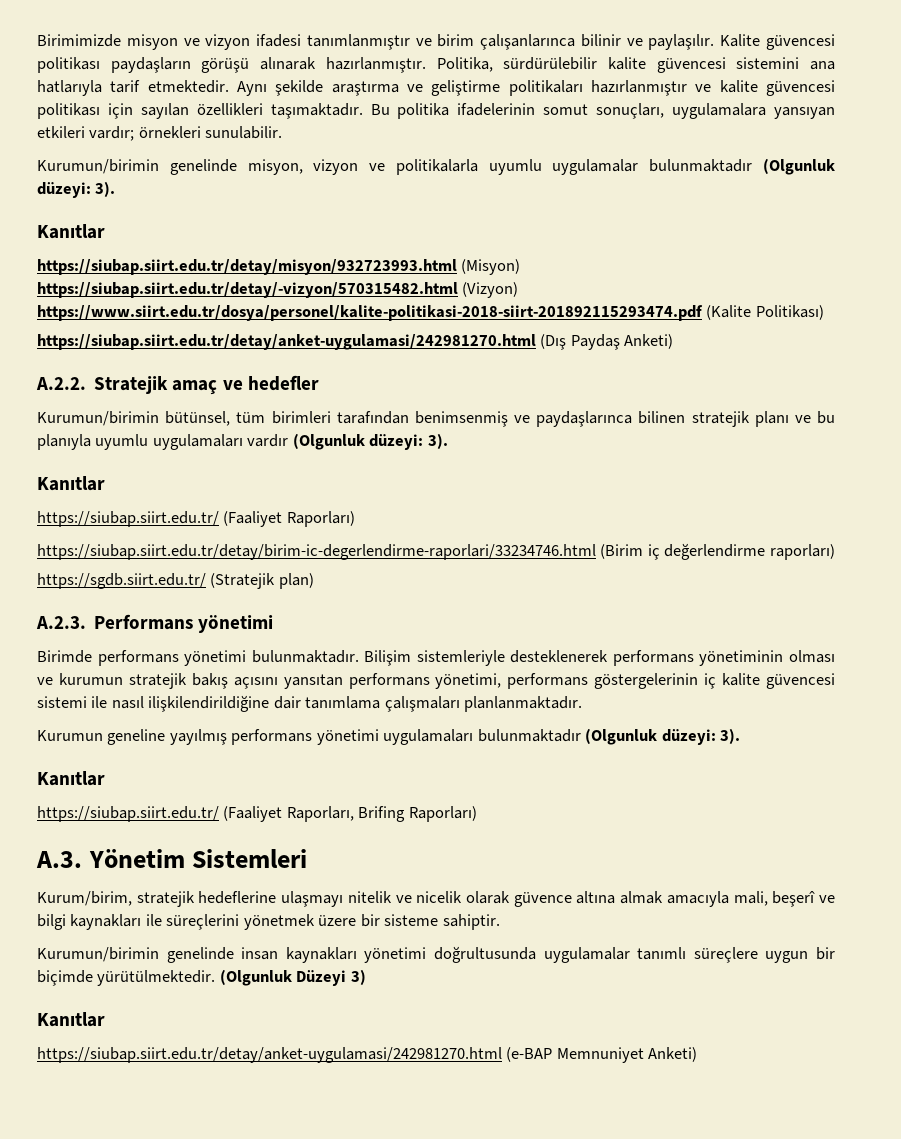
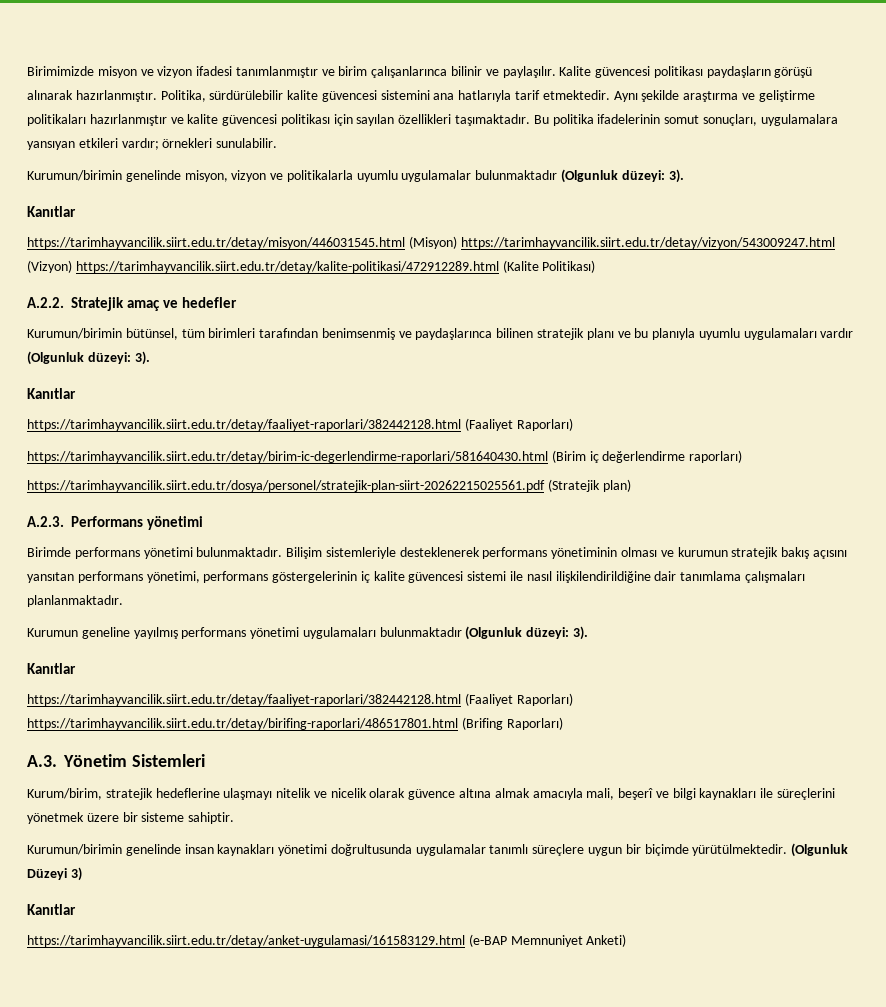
- https://siubap.siirt.edu.tr/detay/misyon/932723993.html (Misyon) https://siubap.siirt.edu.tr/detay/-vizyon/570315482.html (Vizyon) https://www.siirt.edu.tr/dosya/personel/kalite-politikasi-2018-siirt-201892115293474.pdf (Kalite Politikası)
- https://siubap.siirt.edu.tr/detay/anket-uygulamasi/242981270.html (Dış Paydaş Anketi)
+ https://tarimhayvancilik.siirt.edu.tr/detay/misyon/446031545.html (Misyon) https://tarimhayvancilik.siirt.edu.tr/detay/vizyon/543009247.html (Vizyon) https://tarimhayvancilik.siirt.edu.tr/detay/kalite-politikasi/472912289.html (Kalite Politikası)
  Kurumun/birimin bütünsel, tüm birimleri tarafından benimsenmiş ve paydaşlarınca bilinen stratejik planı ve bu planıyla uyumlu uygulamaları vardır (Olgunluk düzeyi: 3).
  Kanıtlar
- https://siubap.siirt.edu.tr/ (Faaliyet Raporları)
+ https://tarimhayvancilik.siirt.edu.tr/detay/faaliyet-raporlari/382442128.html (Faaliyet Raporları)
- https://siubap.siirt.edu.tr/detay/birim-ic-degerlendirme-raporlari/33234746.html (Birim iç değerlendirme raporları)
+ https://tarimhayvancilik.siirt.edu.tr/detay/birim-ic-degerlendirme-raporlari/581640430.html (Birim iç değerlendirme raporları)
- https://sgdb.siirt.edu.tr/ (Stratejik plan)
+ https://tarimhayvancilik.siirt.edu.tr/dosya/personel/stratejik-plan-siirt-20262215025561.pdf (Stratejik plan)
- https://siubap.siirt.edu.tr/ (Faaliyet Raporları, Brifing Raporları)
+ https://tarimhayvancilik.siirt.edu.tr/detay/faaliyet-raporlari/382442128.html (Faaliyet Raporları) https://tarimhayvancilik.siirt.edu.tr/detay/birifing-raporlari/486517801.html (Brifing Raporları)
- https://siubap.siirt.edu.tr/detay/anket-uygulamasi/242981270.html (e-BAP Memnuniyet Anketi)
+ https://tarimhayvancilik.siirt.edu.tr/detay/anket-uygulamasi/161583129.html (e-BAP Memnuniyet Anketi)

